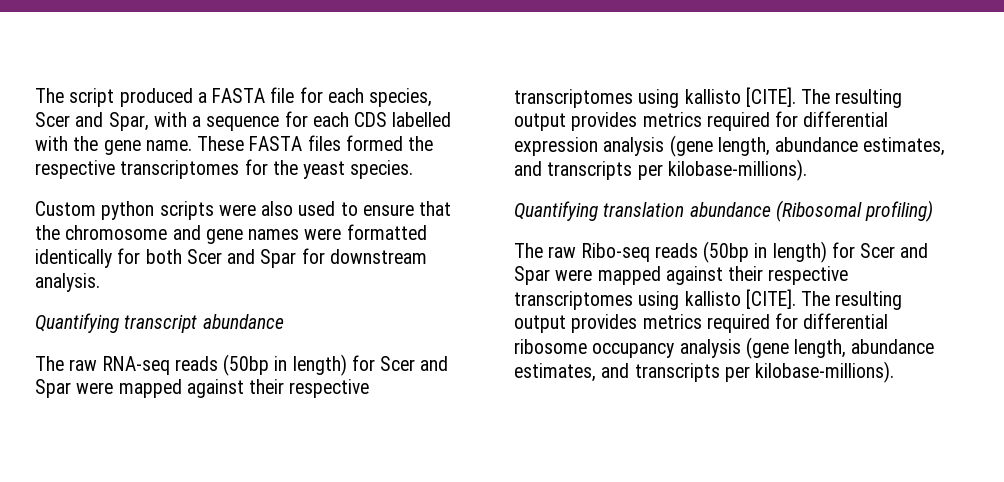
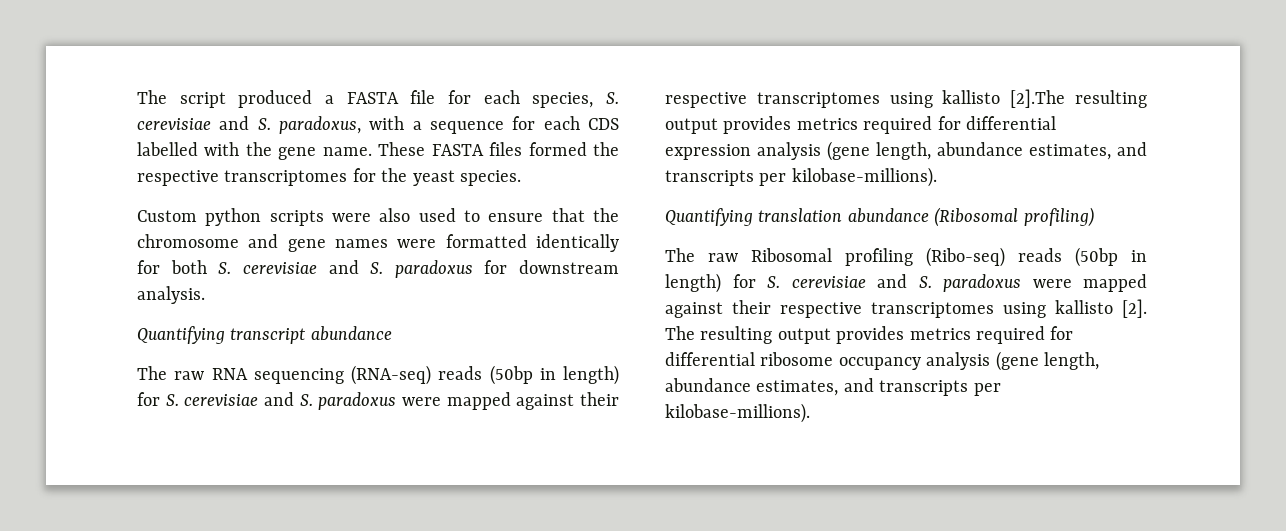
- The script produced a FASTA file for each species, Scer and Spar, with a sequence for each CDS labelled with the gene name.
+ The script produced a FASTA file for each species, S. cerevisiae and S. paradoxus, with a sequence for each CDS labelled with the gene name.
- Custom python scripts were also used to ensure that the chromosome and gene names were formatted identically for both Scer and Spar for downstream analysis.
+ Custom python scripts were also used to ensure that the chromosome and gene names were formatted identically for both S. cerevisiae and S. paradoxus for downstream analysis.
- The raw RNA-seq reads (50bp in length) for Scer and Spar were mapped against their respective transcriptomes using kallisto [CITE]. The resulting output provides metrics required for differential expression analysis (gene length, abundance estimates, and transcripts per kilobase-millions).
+ The raw RNA sequencing (RNA-seq) reads (50bp in length) for S. cerevisiae and S. paradoxus were mapped against their respective transcriptomes using kallisto [2].The resulting output provides metrics required for differential expression analysis (gene length, abundance estimates, and transcripts per kilobase-millions).
- The raw Ribo-seq reads (50bp in length) for Scer and Spar were mapped against their respective transcriptomes using kallisto [CITE].
+ The raw Ribosomal profiling (Ribo-seq) reads (50bp in length) for S. cerevisiae and S. paradoxus were mapped against their respective transcriptomes using kallisto [2].

